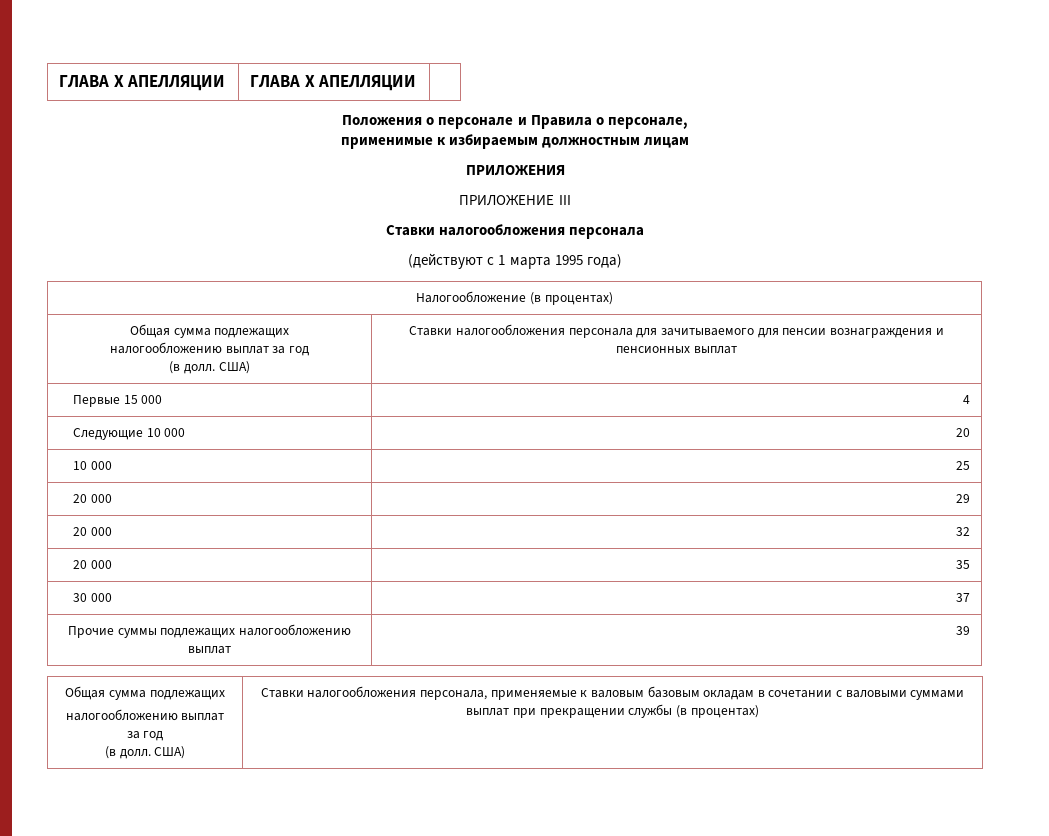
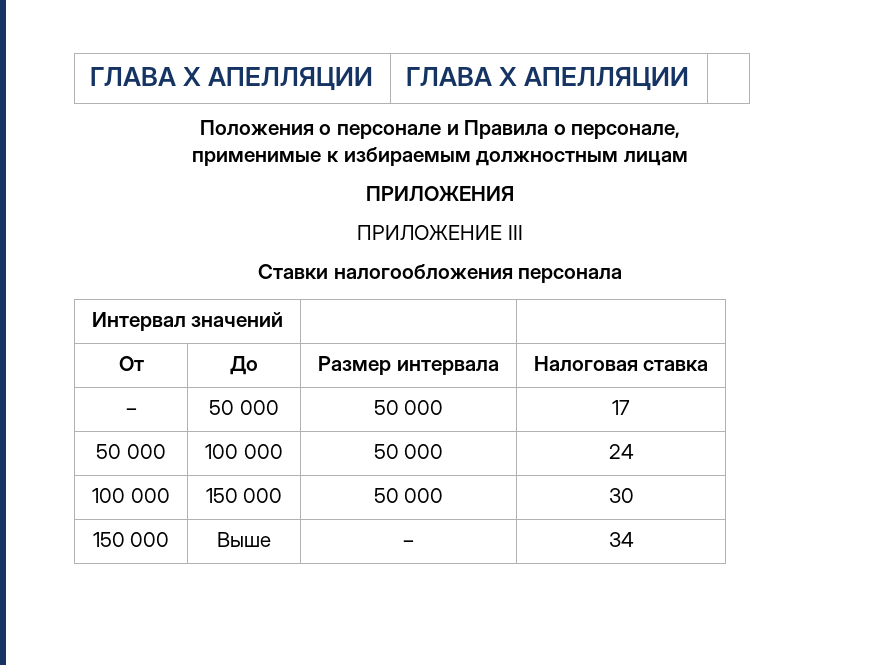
- (действуют с 1 марта 1995 года)
- Налогообложение (в процентах)
- Общая сумма подлежащих
- налогообложению выплат за год
- (в долл. США) | Ставки налогообложения персонала для зачитываемого для пенсии вознаграждения и пенсионных выплат
- Первые 15 000 | 4
- Следующие 10 000 | 20
- 10 000 | 25
- 20 000 | 29
- 20 000 | 32
- 20 000 | 35
- 30 000 | 37
- Прочие суммы подлежащих налогообложению выплат | 39
- Общая сумма подлежащих
- налогообложению выплат за год
- (в долл. США) | Ставки налогообложения персонала, применяемые к валовым базовым окладам в сочетании с валовыми суммами выплат при прекращении службы (в процентах)
+ Интервал значений | |
+ От | До | Размер интервала | Налоговая ставка
+ − | 50 000 | 50 000 | 17
+ 50 000 | 100 000 | 50 000 | 24
+ 100 000 | 150 000 | 50 000 | 30
+ 150 000 | Выше | − | 34

